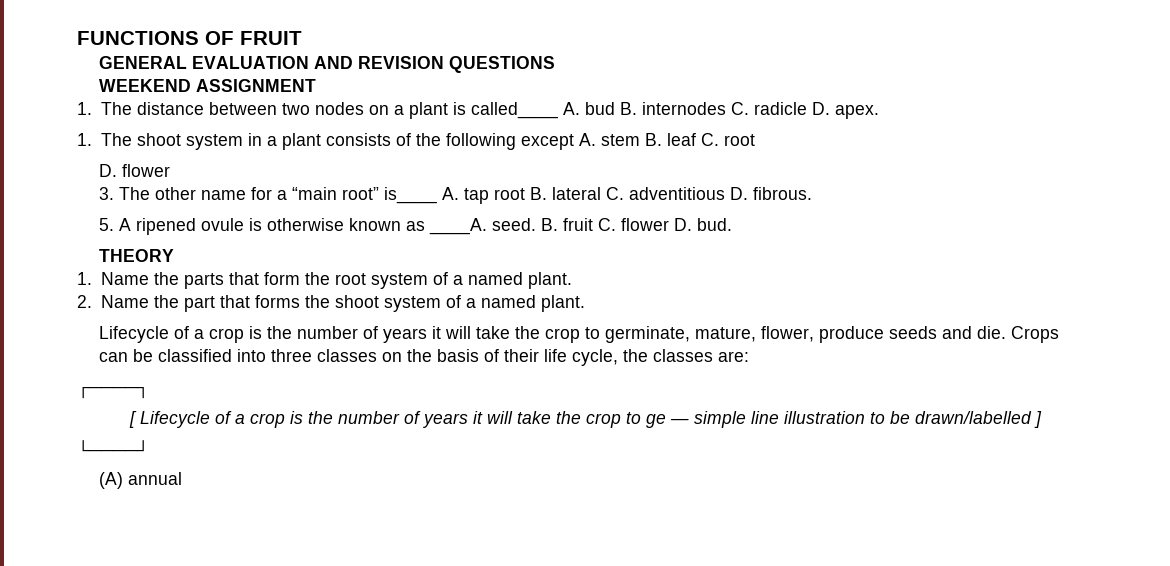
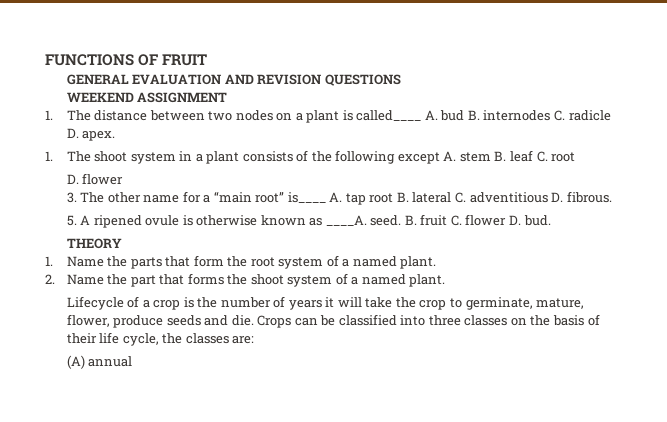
- ┌────┐
- [ Lifecycle of a crop is the number of years it will take the crop to ge — simple line illustration to be drawn/labelled ]
- └────┘

